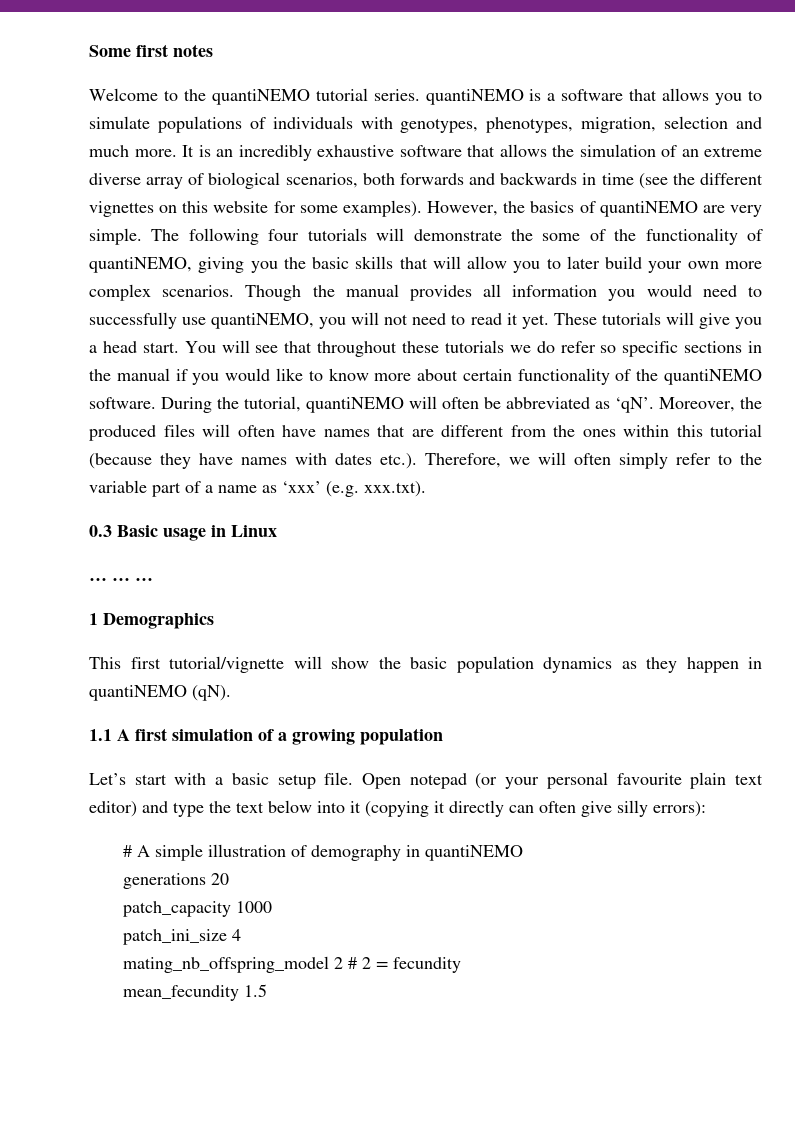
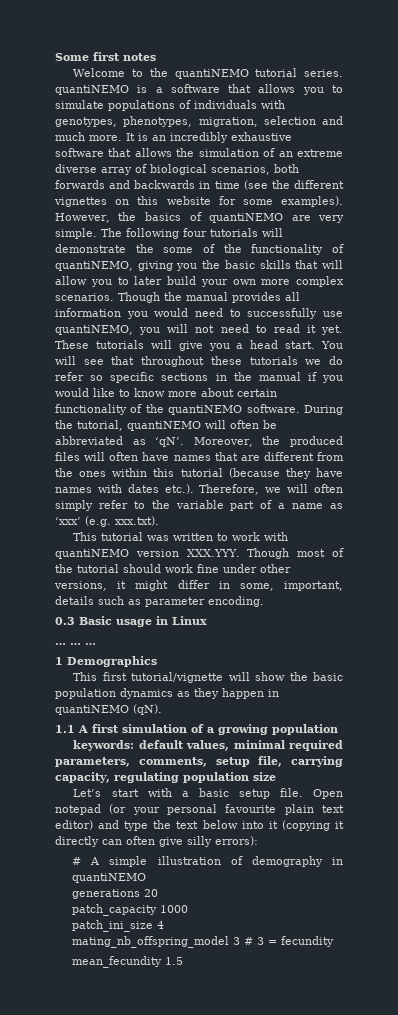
+ This tutorial was written to work with quantiNEMO version XXX.YYY. Though most of the tutorial should work fine under other versions, it might differ in some, important, details such as parameter encoding.
+ keywords: default values, minimal required parameters, comments, setup file, carrying capacity, regulating population size
- mating_nb_offspring_model 2 # 2 = fecundity
+ mating_nb_offspring_model 3 # 3 = fecundity

